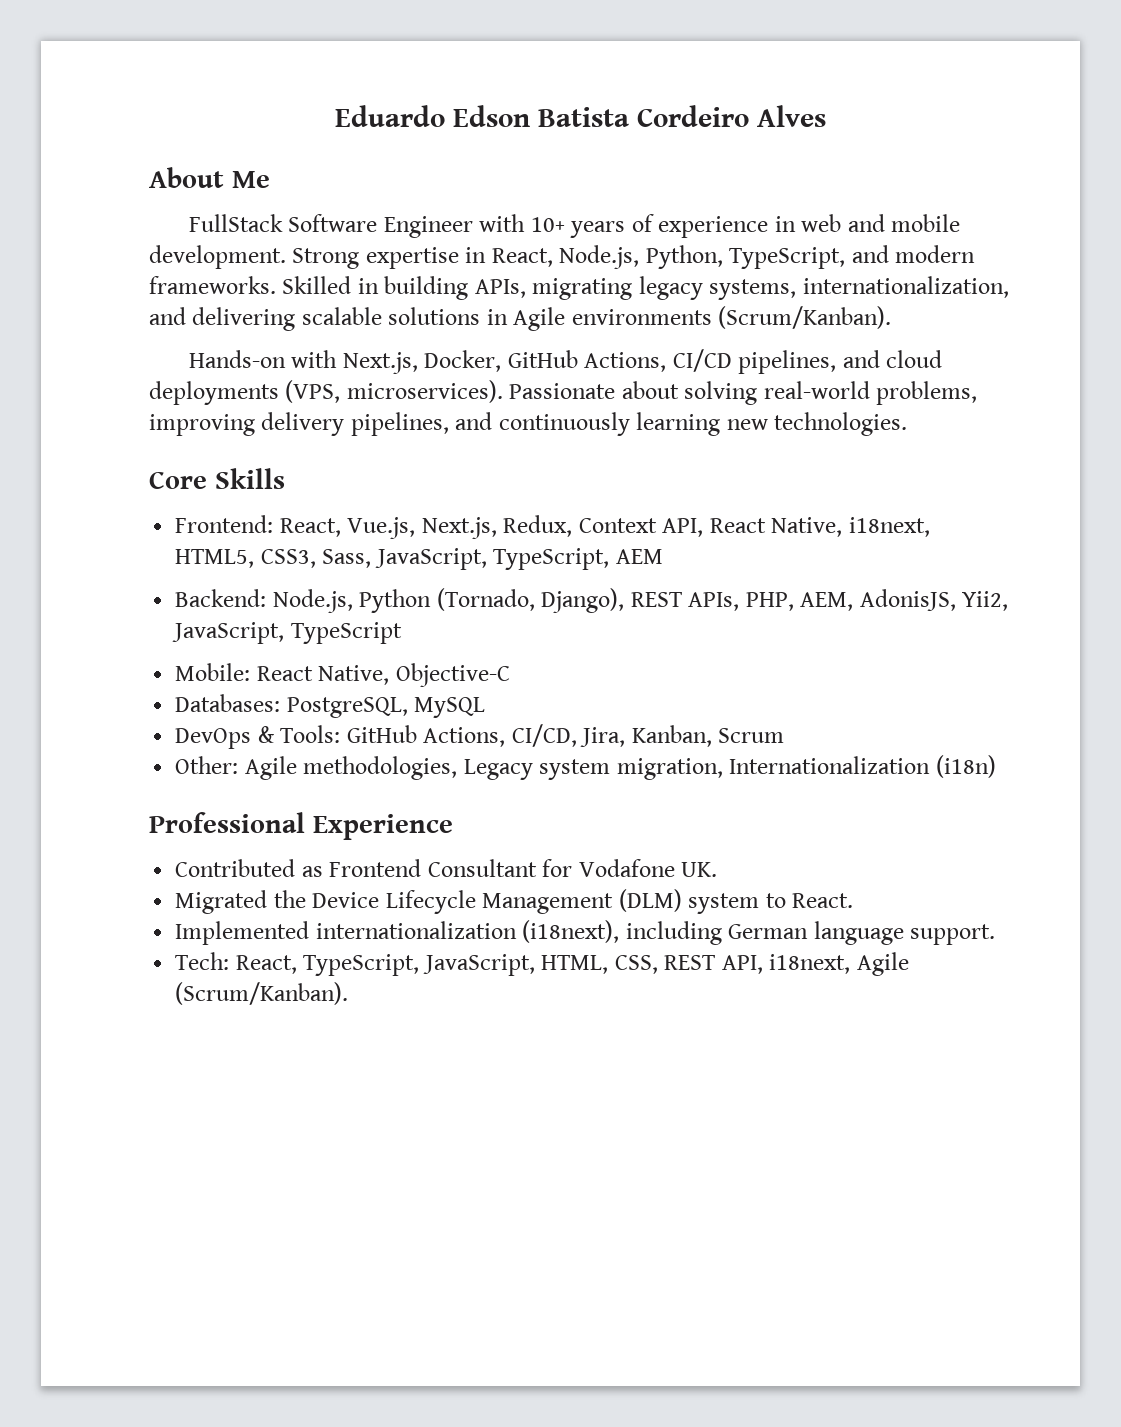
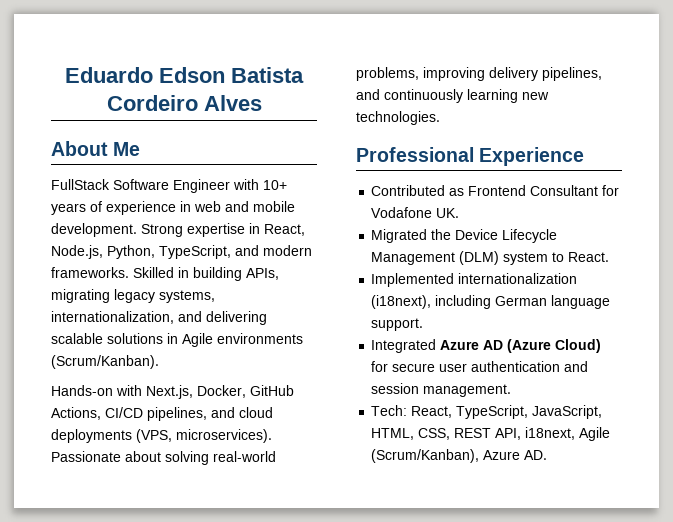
- Core Skills
- Frontend: React, Vue.js, Next.js, Redux, Context API, React Native, i18next, HTML5, CSS3, Sass, JavaScript, TypeScript, AEM
- Backend: Node.js, Python (Tornado, Django), REST APIs, PHP, AEM, AdonisJS, Yii2, JavaScript, TypeScript
- Mobile: React Native, Objective-C
- Databases: PostgreSQL, MySQL
- DevOps & Tools: GitHub Actions, CI/CD, Jira, Kanban, Scrum
- Other: Agile methodologies, Legacy system migration, Internationalization (i18n)
+ Integrated Azure AD (Azure Cloud) for secure user authentication and session management.
- Tech: React, TypeScript, JavaScript, HTML, CSS, REST API, i18next, Agile (Scrum/Kanban).
+ Tech: React, TypeScript, JavaScript, HTML, CSS, REST API, i18next, Agile (Scrum/Kanban), Azure AD.

